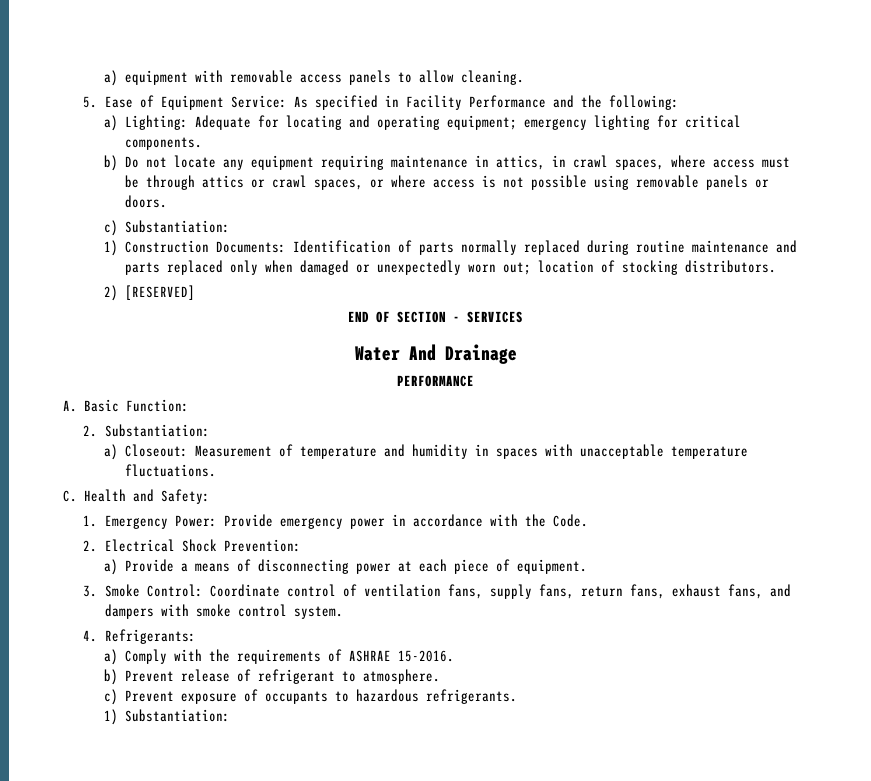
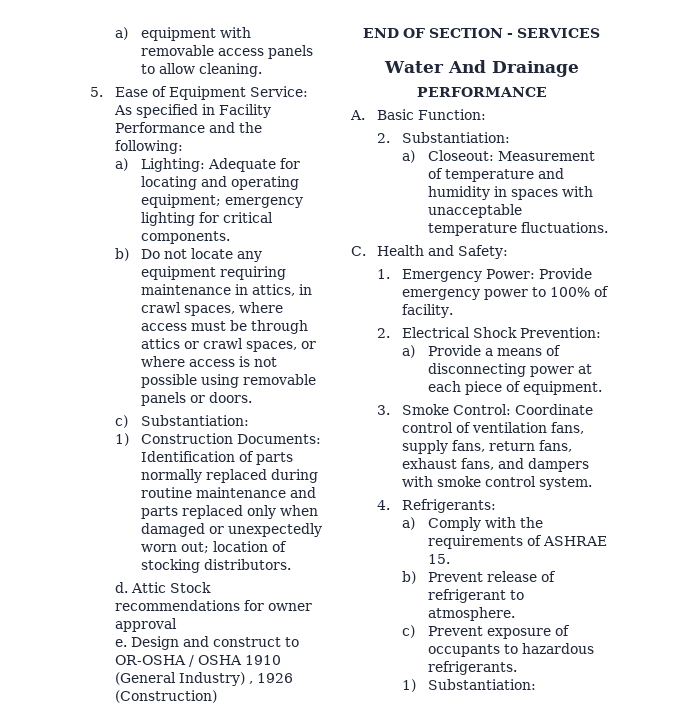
- 2) [RESERVED]
+ d. Attic Stock recommendations for owner approval
+ e. Design and construct to OR-OSHA / OSHA 1910 (General Industry) , 1926 (Construction)
- 1. Emergency Power: Provide emergency power in accordance with the Code.
+ 1. Emergency Power: Provide emergency power to 100% of facility.
- a) Comply with the requirements of ASHRAE 15-2016.
+ a) Comply with the requirements of ASHRAE 15.

